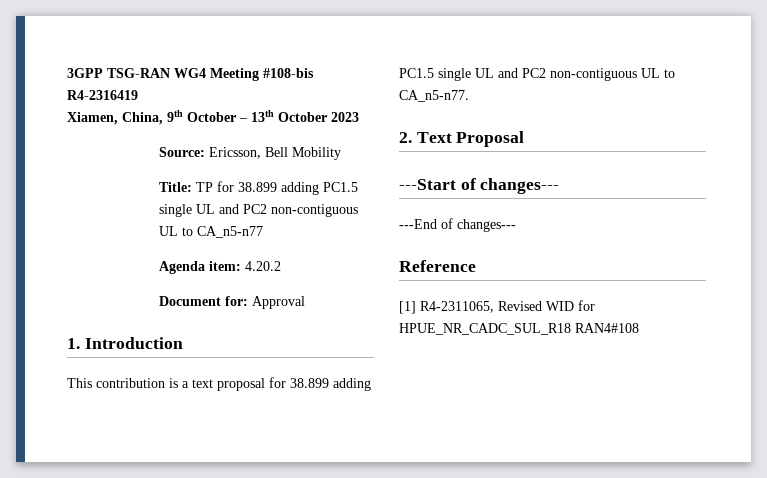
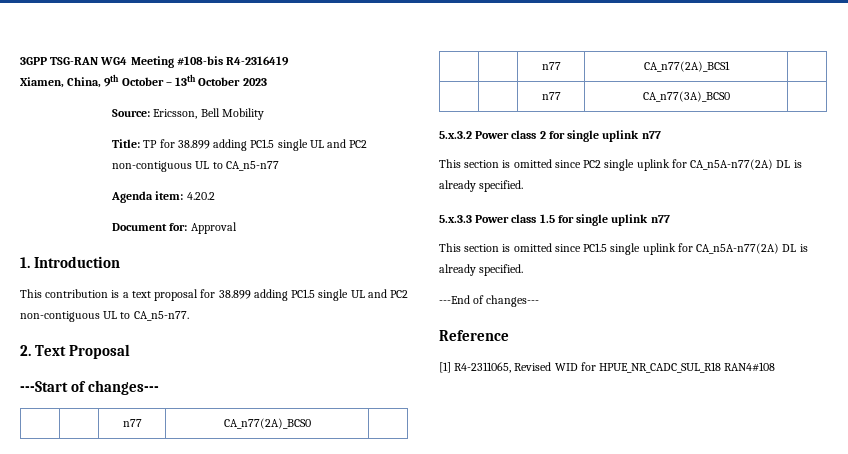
+ | | n77 | CA_n77(2A)_BCS0 |
+ | | n77 | CA_n77(2A)_BCS1 |
+ | | n77 | CA_n77(3A)_BCS0 |
+ 5.x.3.2 Power class 2 for single uplink n77
+ This section is omitted since PC2 single uplink for CA_n5A-n77(2A) DL is already specified.
+ 5.x.3.3 Power class 1.5 for single uplink n77
+ This section is omitted since PC1.5 single uplink for CA_n5A-n77(2A) DL is already specified.

